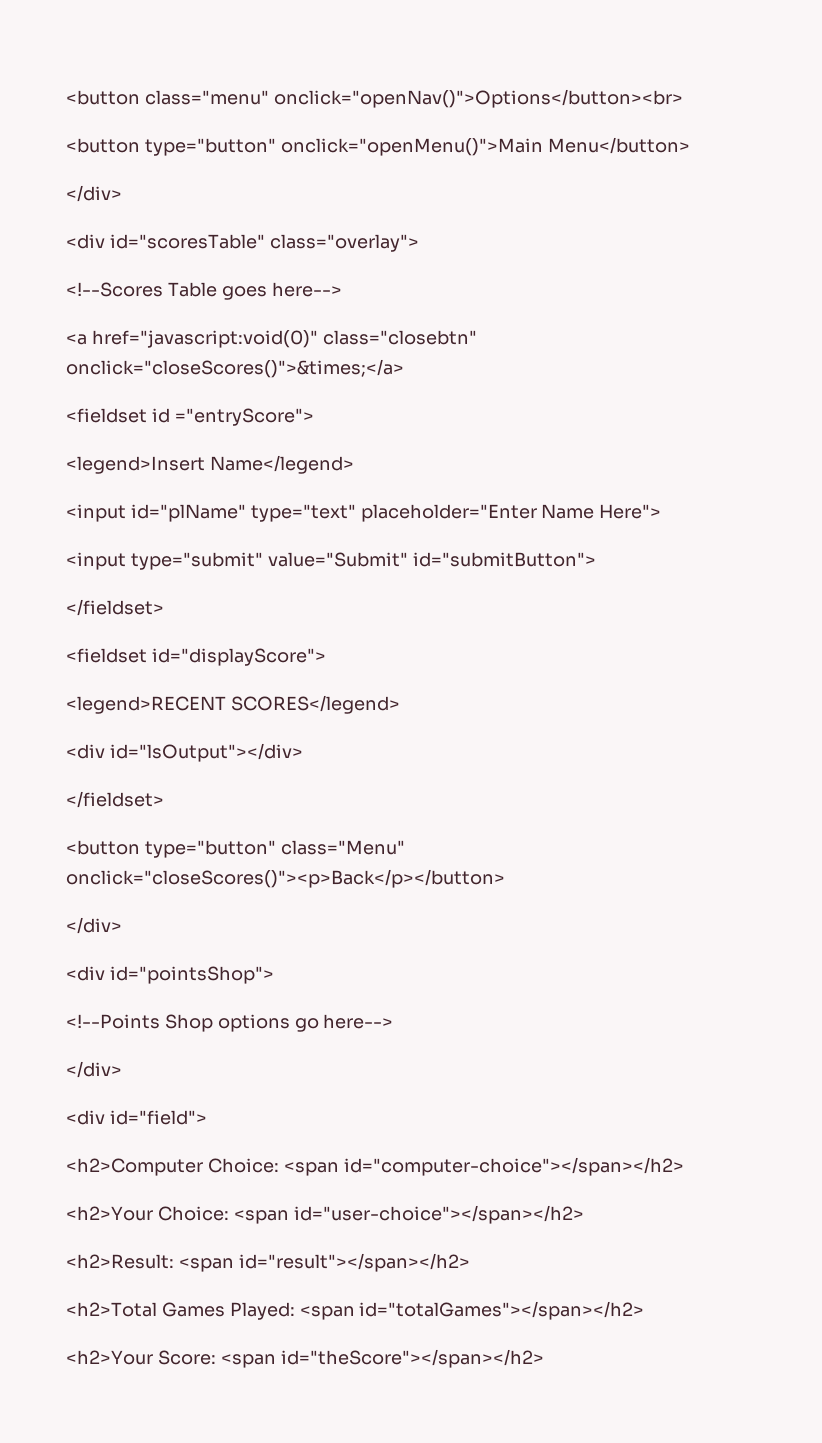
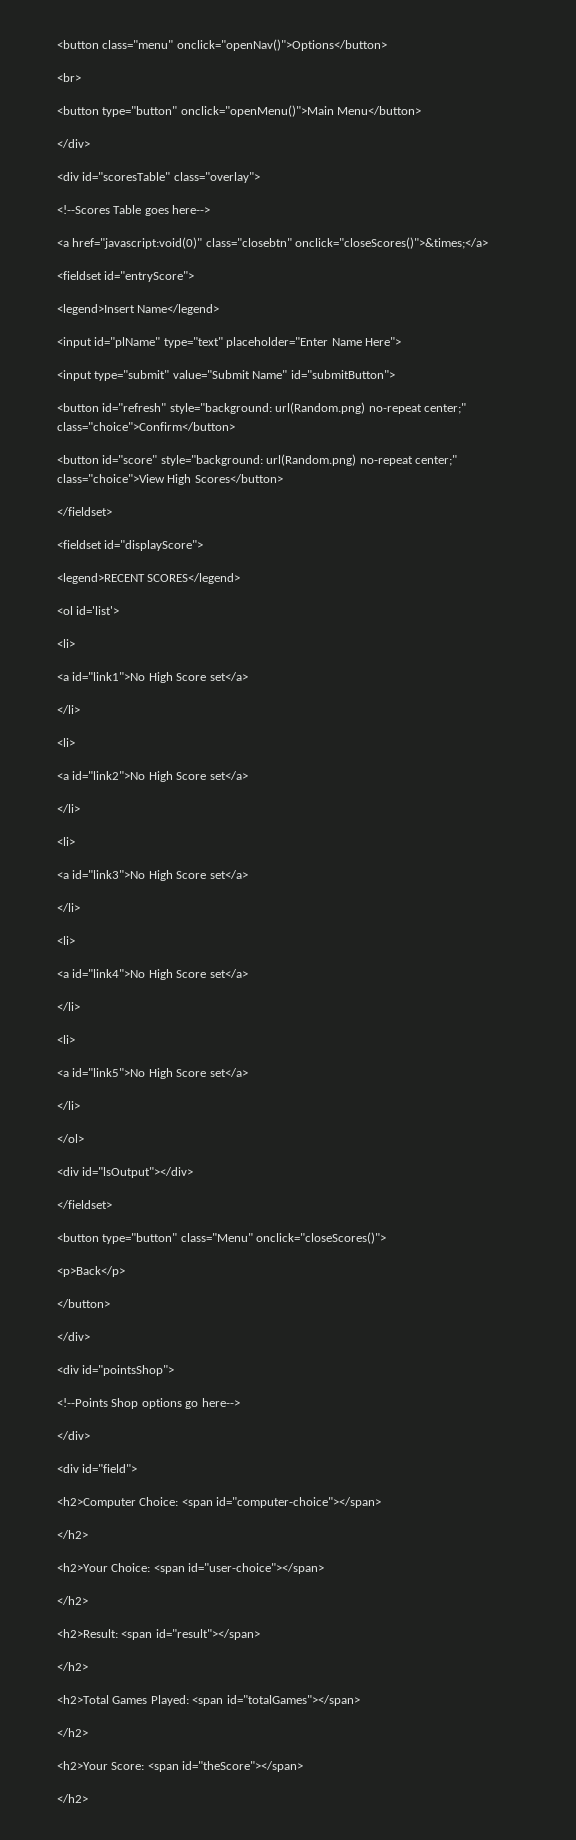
- <button class="menu" onclick="openNav()">Options</button><br>
+ <button class="menu" onclick="openNav()">Options</button>
+ <br>
- <fieldset id ="entryScore">
+ <fieldset id="entryScore">
- <input type="submit" value="Submit" id="submitButton">
+ <input type="submit" value="Submit Name" id="submitButton">
+ <button id="refresh" style="background: url(Random.png) no-repeat center;" class="choice">Confirm</button>
+ <button id="score" style="background: url(Random.png) no-repeat center;" class="choice">View High Scores</button>
+ <ol id='list'>
+ <li>
+ <a id="link1">No High Score set</a>
+ </li>
+ <li>
+ <a id="link2">No High Score set</a>
+ </li>
+ <li>
+ <a id="link3">No High Score set</a>
+ </li>
+ <li>
+ <a id="link4">No High Score set</a>
+ </li>
+ <li>
+ <a id="link5">No High Score set</a>
+ </li>
+ </ol>
- <button type="button" class="Menu" onclick="closeScores()"><p>Back</p></button>
+ <button type="button" class="Menu" onclick="closeScores()">
+ <p>Back</p>
+ </button>
- <h2>Computer Choice: <span id="computer-choice"></span></h2>
+ <h2>Computer Choice: <span id="computer-choice"></span>
+ </h2>
- <h2>Your Choice: <span id="user-choice"></span></h2>
+ <h2>Your Choice: <span id="user-choice"></span>
+ </h2>
- <h2>Result: <span id="result"></span></h2>
+ <h2>Result: <span id="result"></span>
+ </h2>
- <h2>Total Games Played: <span id="totalGames"></span></h2>
+ <h2>Total Games Played: <span id="totalGames"></span>
+ </h2>
- <h2>Your Score: <span id="theScore"></span></h2>
+ <h2>Your Score: <span id="theScore"></span>
+ </h2>

